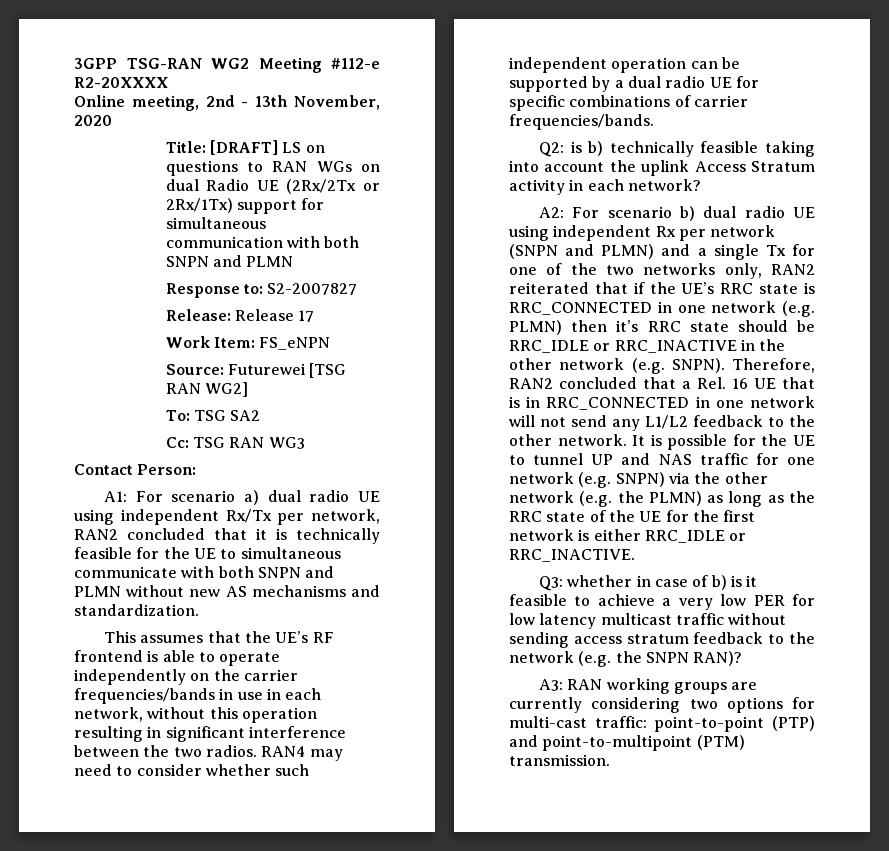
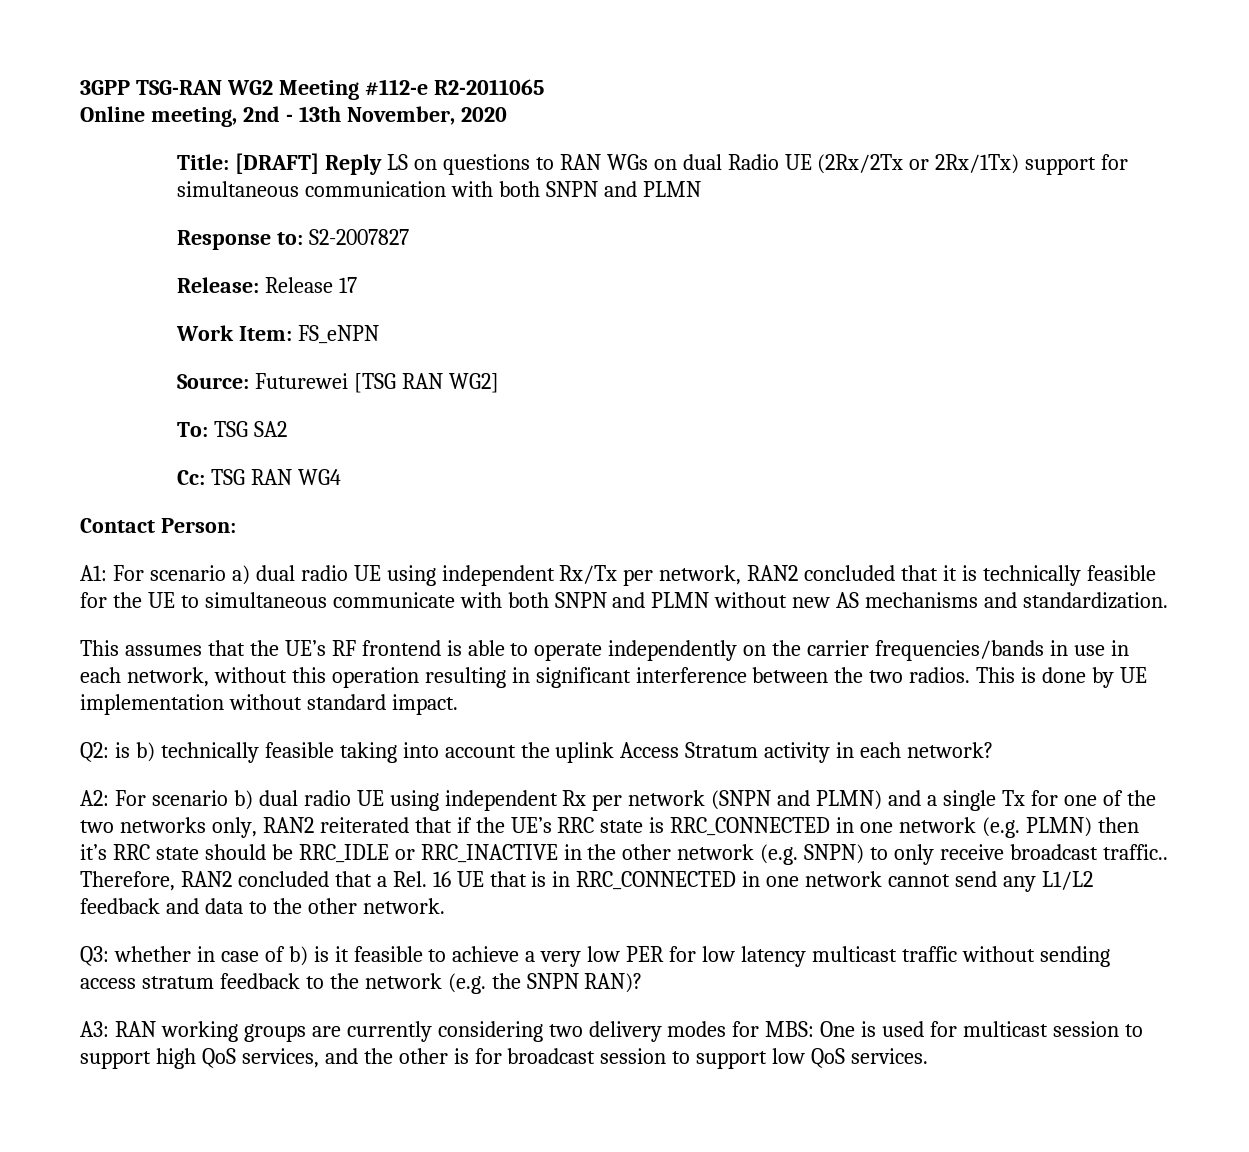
- 3GPP TSG-RAN WG2 Meeting #112-e R2-20XXXX
+ 3GPP TSG-RAN WG2 Meeting #112-e R2-2011065
- Title: [DRAFT] LS on questions to RAN WGs on dual Radio UE (2Rx/2Tx or 2Rx/1Tx) support for simultaneous communication with both SNPN and PLMN
+ Title: [DRAFT] Reply LS on questions to RAN WGs on dual Radio UE (2Rx/2Tx or 2Rx/1Tx) support for simultaneous communication with both SNPN and PLMN
- Cc: TSG RAN WG3
+ Cc: TSG RAN WG4
- RAN4 may need to consider whether such independent operation can be supported by a dual radio UE for specific combinations of carrier frequencies/bands.
+ This is done by UE implementation without standard impact.
- A2: For scenario b) dual radio UE using independent Rx per network (SNPN and PLMN) and a single Tx for one of the two networks only, RAN2 reiterated that if the UE’s RRC state is RRC_CONNECTED in one network (e.g. PLMN) then it’s RRC state should be RRC_IDLE or RRC_INACTIVE in the other network (e.g. SNPN).
+ A2: For scenario b) dual radio UE using independent Rx per network (SNPN and PLMN) and a single Tx for one of the two networks only, RAN2 reiterated that if the UE’s RRC state is RRC_CONNECTED in one network (e.g. PLMN) then it’s RRC state should be RRC_IDLE or RRC_INACTIVE in the other network (e.g. SNPN) to only receive broadcast traffic..
- Therefore, RAN2 concluded that a Rel. 16 UE that is in RRC_CONNECTED in one network will not send any L1/L2 feedback to the other network. It is possible for the UE to tunnel UP and NAS traffic for one network (e.g. SNPN) via the other network (e.g. the PLMN) as long as the RRC state of the UE for the first network is either RRC_IDLE or RRC_INACTIVE.
+ Therefore, RAN2 concluded that a Rel. 16 UE that is in RRC_CONNECTED in one network cannot send any L1/L2 feedback and data to the other network.
- A3: RAN working groups are currently considering two options for multi-cast traffic: point-to-point (PTP) and point-to-multipoint (PTM) transmission.
+ A3: RAN working groups are currently considering two delivery modes for MBS: One is used for multicast session to support high QoS services, and the other is for broadcast session to support low QoS services.

